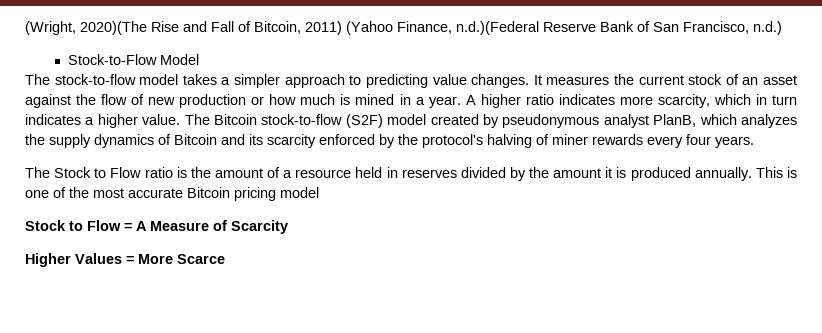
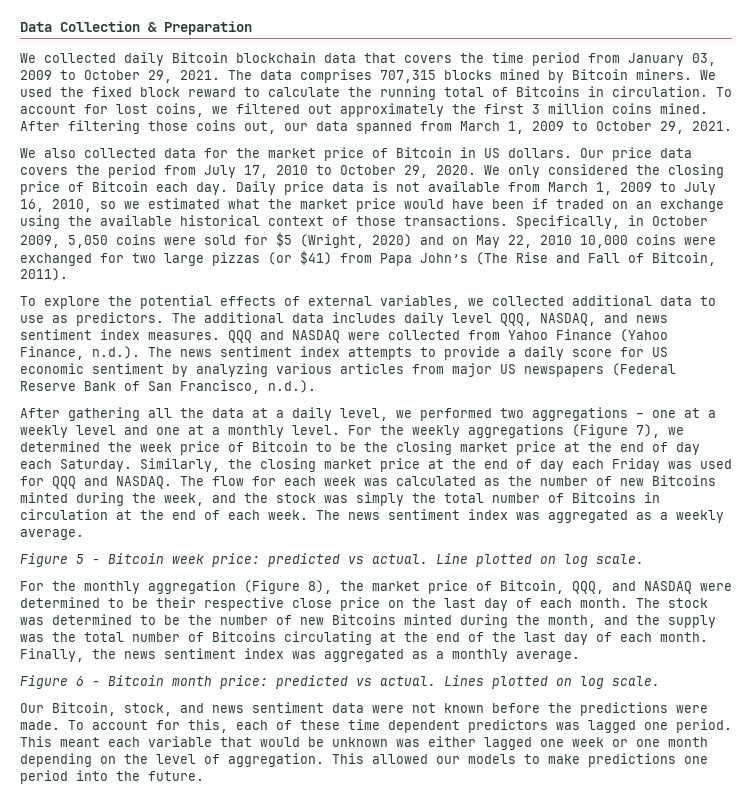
- (Wright, 2020)(The Rise and Fall of Bitcoin, 2011) (Yahoo Finance, n.d.)(Federal Reserve Bank of San Francisco, n.d.)
- Stock-to-Flow Model
- The stock-to-flow model takes a simpler approach to predicting value changes. It measures the current stock of an asset against the flow of new production or how much is mined in a year. A higher ratio indicates more scarcity, which in turn indicates a higher value. The Bitcoin stock-to-flow (S2F) model created by pseudonymous analyst PlanB, which analyzes the supply dynamics of Bitcoin and its scarcity enforced by the protocol's halving of miner rewards every four years.
- The Stock to Flow ratio is the amount of a resource held in reserves divided by the amount it is produced annually. This is one of the most accurate Bitcoin pricing model
- Stock to Flow = A Measure of Scarcity
- Higher Values = More Scarce
+ Data Collection & Preparation
+ We collected daily Bitcoin blockchain data that covers the time period from January 03, 2009 to October 29, 2021. The data comprises 707,315 blocks mined by Bitcoin miners. We used the fixed block reward to calculate the running total of Bitcoins in circulation. To account for lost coins, we filtered out approximately the first 3 million coins mined. After filtering those coins out, our data spanned from March 1, 2009 to October 29, 2021.
+ We also collected data for the market price of Bitcoin in US dollars. Our price data covers the period from July 17, 2010 to October 29, 2020. We only considered the closing price of Bitcoin each day. Daily price data is not available from March 1, 2009 to July 16, 2010, so we estimated what the market price would have been if traded on an exchange using the available historical context of those transactions. Specifically, in October 2009, 5,050 coins were sold for $5 (Wright, 2020) and on May 22, 2010 10,000 coins were exchanged for two large pizzas (or $41) from Papa John’s (The Rise and Fall of Bitcoin, 2011).
+ To explore the potential effects of external variables, we collected additional data to use as predictors. The additional data includes daily level QQQ, NASDAQ, and news sentiment index measures. QQQ and NASDAQ were collected from Yahoo Finance (Yahoo Finance, n.d.). The news sentiment index attempts to provide a daily score for US economic sentiment by analyzing various articles from major US newspapers (Federal Reserve Bank of San Francisco, n.d.).
+ After gathering all the data at a daily level, we performed two aggregations – one at a weekly level and one at a monthly level. For the weekly aggregations (Figure 7), we determined the week price of Bitcoin to be the closing market price at the end of day each Saturday. Similarly, the closing market price at the end of day each Friday was used for QQQ and NASDAQ. The flow for each week was calculated as the number of new Bitcoins minted during the week, and the stock was simply the total number of Bitcoins in circulation at the end of each week. The news sentiment index was aggregated as a weekly average.
+ Figure 5 - Bitcoin week price: predicted vs actual. Line plotted on log scale.
+ For the monthly aggregation (Figure 8), the market price of Bitcoin, QQQ, and NASDAQ were determined to be their respective close price on the last day of each month. The stock was determined to be the number of new Bitcoins minted during the month, and the supply was the total number of Bitcoins circulating at the end of the last day of each month. Finally, the news sentiment index was aggregated as a monthly average.
+ Figure 6 - Bitcoin month price: predicted vs actual. Lines plotted on log scale.
+ Our Bitcoin, stock, and news sentiment data were not known before the predictions were made. To account for this, each of these time dependent predictors was lagged one period. This meant each variable that would be unknown was either lagged one week or one month depending on the level of aggregation. This allowed our models to make predictions one period into the future.

